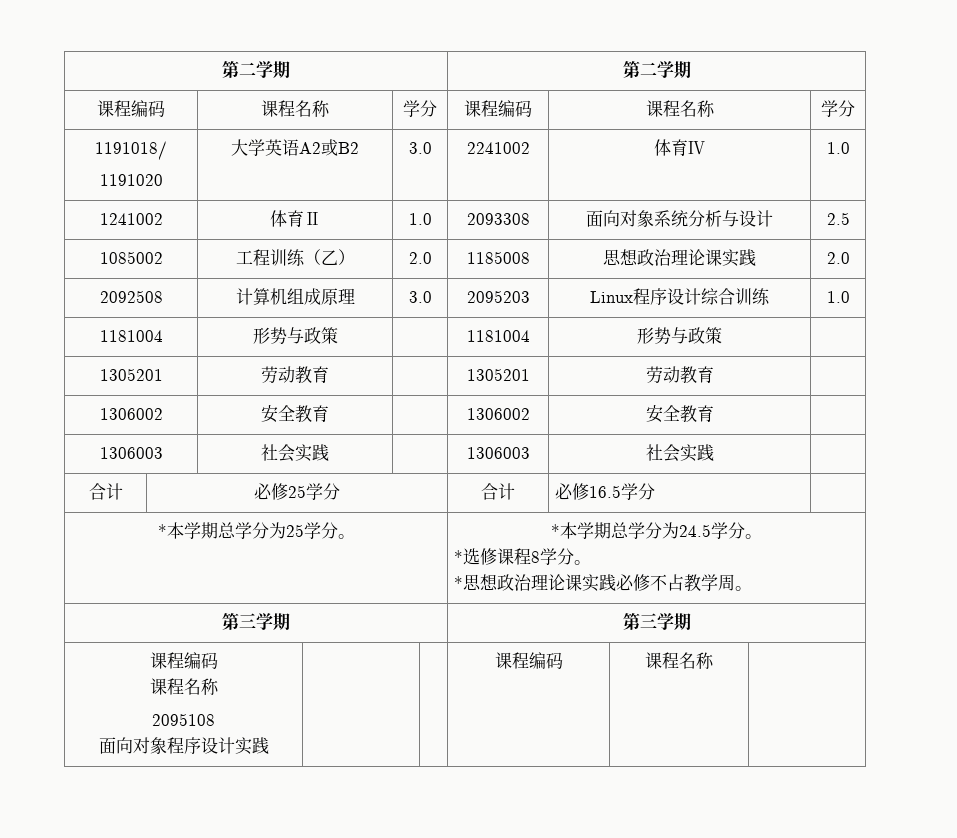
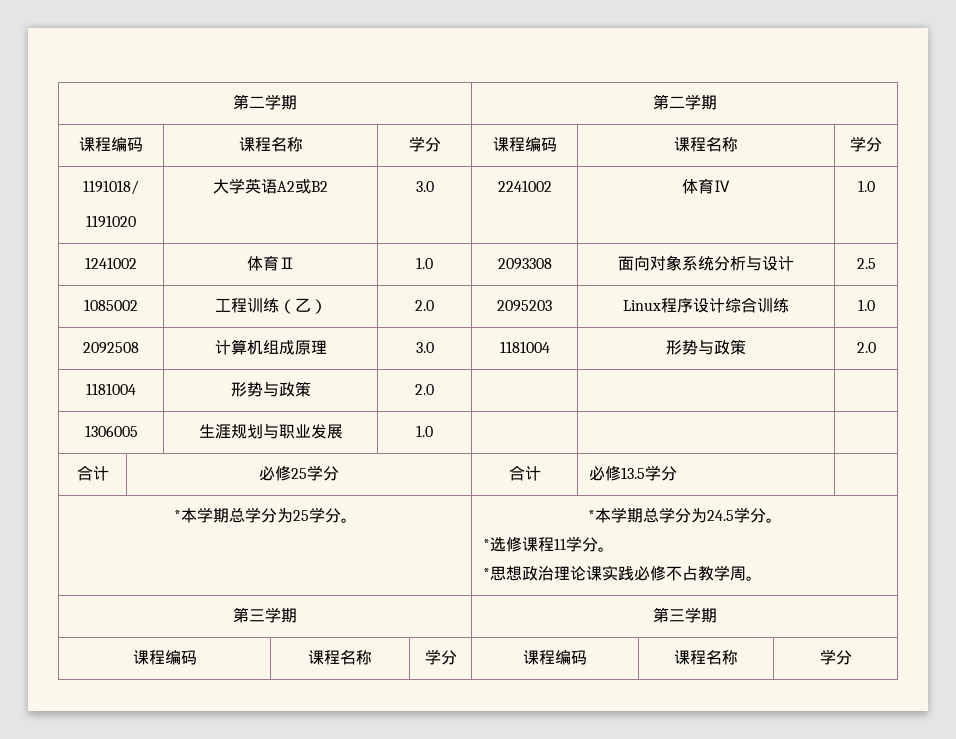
- 1085002 | 工程训练（乙） | 2.0 | 1185008 | 思想政治理论课实践 | 2.0
- 2092508 | 计算机组成原理 | 3.0 | 2095203 | Linux程序设计综合训练 | 1.0
+ 1085002 | 工程训练（乙） | 2.0 | 2095203 | Linux程序设计综合训练 | 1.0
- 1181004 | 形势与政策 | | 1181004 | 形势与政策 |
- 1305201 | 劳动教育 | | 1305201 | 劳动教育 |
- 1306002 | 安全教育 | | 1306002 | 安全教育 |
- 1306003 | 社会实践 | | 1306003 | 社会实践 |
+ 2092508 | 计算机组成原理 | 3.0 | 1181004 | 形势与政策 | 2.0
+ 1181004 | 形势与政策 | 2.0 | | |
+ 1306005 | 生涯规划与职业发展 | 1.0 | | |
- 合计 | 必修25学分 | 合计 | 必修16.5学分 |
+ 合计 | 必修25学分 | 合计 | 必修13.5学分 |
  *本学期总学分为25学分。 | *本学期总学分为24.5学分。
- *选修课程8学分。
+ *选修课程11学分。
  第三学期 | 第三学期
- 课程编码
- 课程名称
- 2095108
- 面向对象程序设计实践 | | | 课程编码 | 课程名称 |
+ 课程编码 | 课程名称 | 学分 | 课程编码 | 课程名称 | 学分

